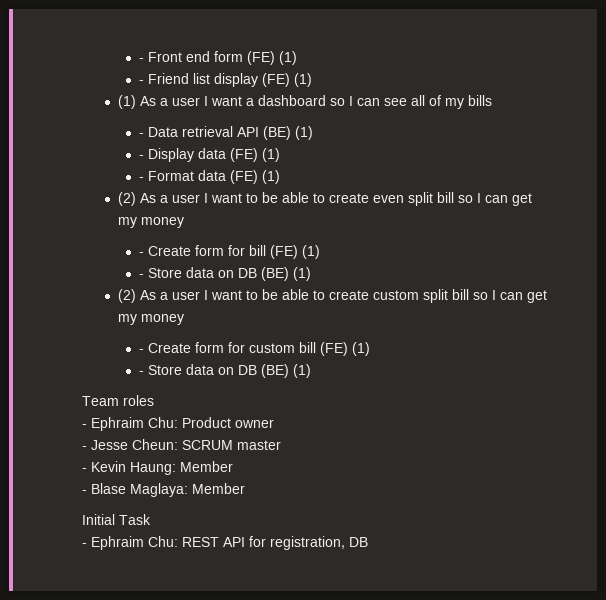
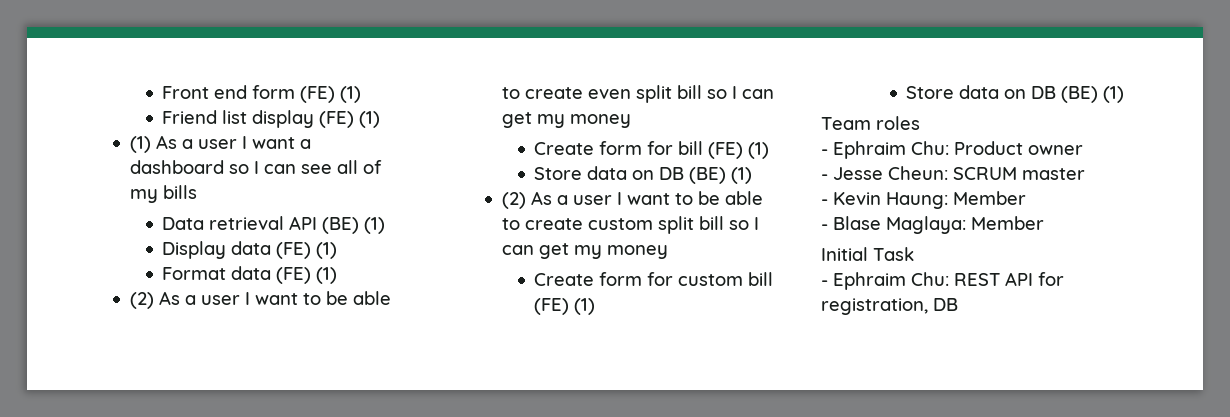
- - Front end form (FE) (1)
+ Front end form (FE) (1)
- - Friend list display (FE) (1)
+ Friend list display (FE) (1)
- - Data retrieval API (BE) (1)
+ Data retrieval API (BE) (1)
- - Display data (FE) (1)
+ Display data (FE) (1)
- - Format data (FE) (1)
+ Format data (FE) (1)
- - Create form for bill (FE) (1)
- - Store data on DB (BE) (1)
+ Create form for bill (FE) (1)
+ Store data on DB (BE) (1)
- - Create form for custom bill (FE) (1)
- - Store data on DB (BE) (1)
+ Create form for custom bill (FE) (1)
+ Store data on DB (BE) (1)

